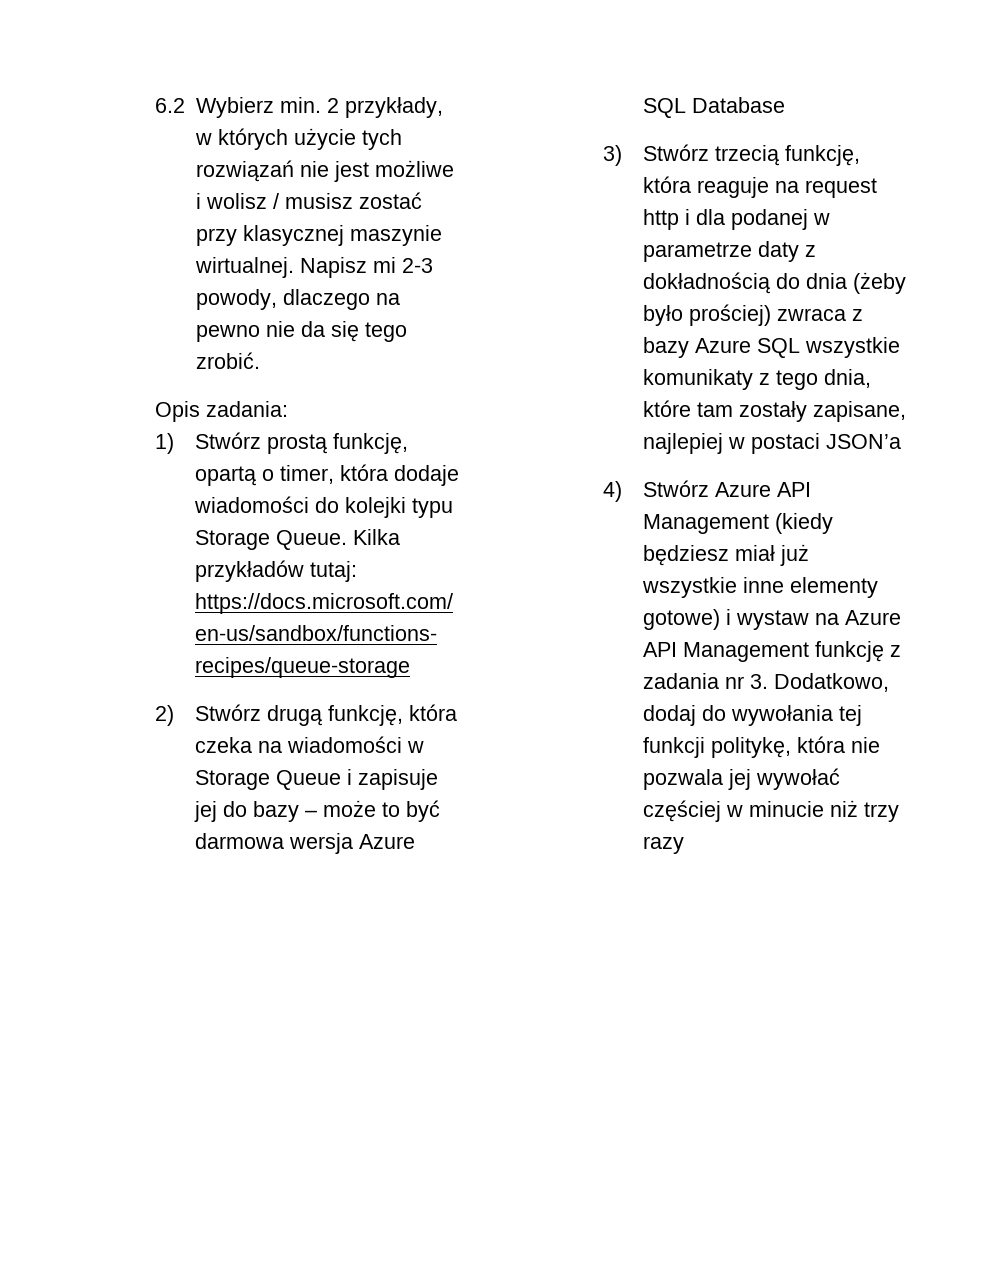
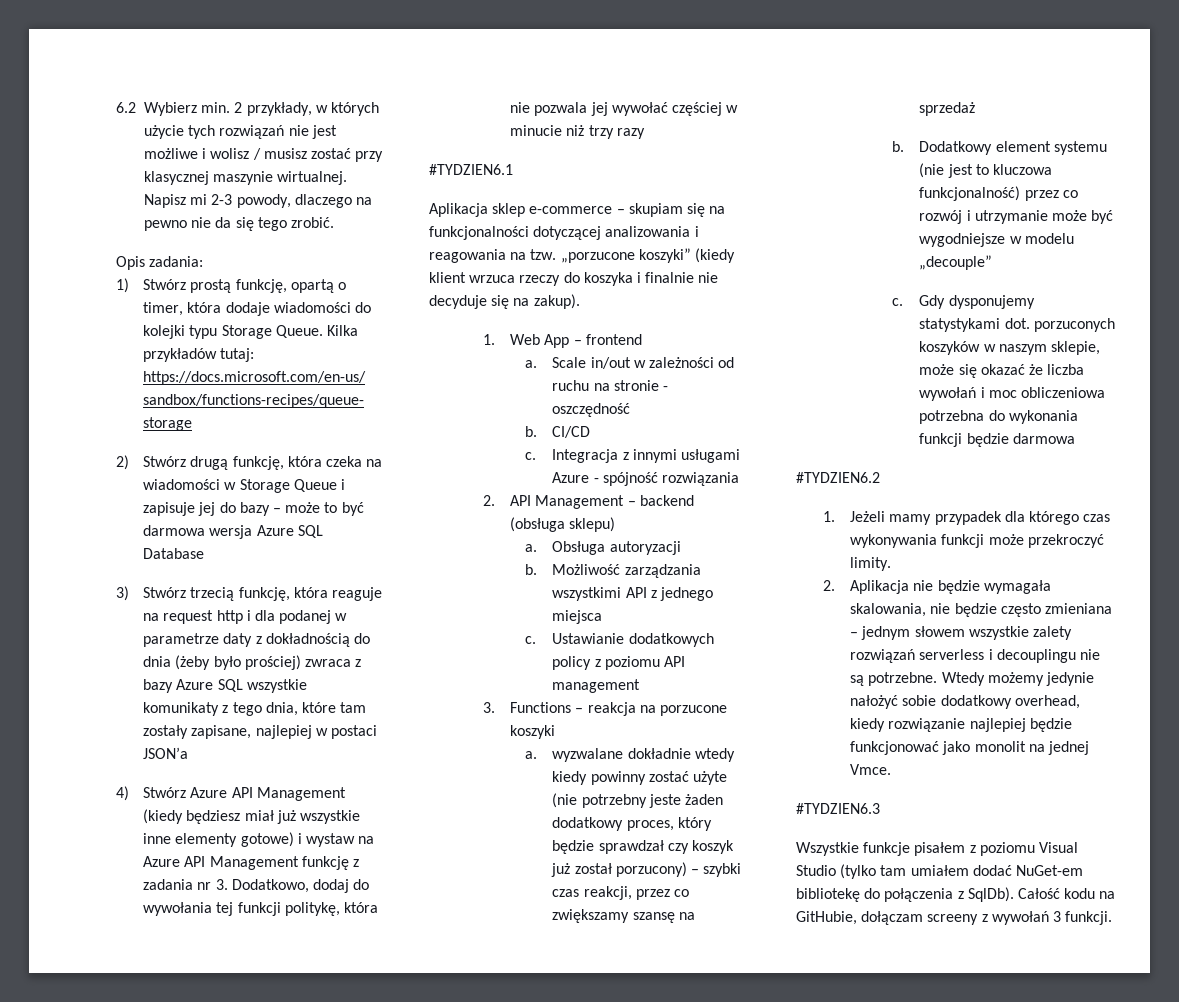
+ #TYDZIEN6.1
+ Aplikacja sklep e-commerce – skupiam się na funkcjonalności dotyczącej analizowania i reagowania na tzw. „porzucone koszyki” (kiedy klient wrzuca rzeczy do koszyka i finalnie nie decyduje się na zakup).
+ 1. Web App – frontend
+ a. Scale in/out w zależności od ruchu na stronie - oszczędność
+ b. CI/CD
+ c. Integracja z innymi usługami Azure - spójność rozwiązania
+ 2. API Management – backend (obsługa sklepu)
+ a. Obsługa autoryzacji
+ b. Możliwość zarządzania wszystkimi API z jednego miejsca
+ c. Ustawianie dodatkowych policy z poziomu API management
+ 3. Functions – reakcja na porzucone koszyki
+ a. wyzwalane dokładnie wtedy kiedy powinny zostać użyte (nie potrzebny jeste żaden dodatkowy proces, który będzie sprawdzał czy koszyk już został porzucony) – szybki czas reakcji, przez co zwiększamy szansę na sprzedaż
+ b. Dodatkowy element systemu (nie jest to kluczowa funkcjonalność) przez co rozwój i utrzymanie może być wygodniejsze w modelu „decouple”
+ c. Gdy dysponujemy statystykami dot. porzuconych koszyków w naszym sklepie, może się okazać że liczba wywołań i moc obliczeniowa potrzebna do wykonania funkcji będzie darmowa
+ #TYDZIEN6.2
+ 1. Jeżeli mamy przypadek dla którego czas wykonywania funkcji może przekroczyć limity.
+ 2. Aplikacja nie będzie wymagała skalowania, nie będzie często zmieniana – jednym słowem wszystkie zalety rozwiązań serverless i decouplingu nie są potrzebne. Wtedy możemy jedynie nałożyć sobie dodatkowy overhead, kiedy rozwiązanie najlepiej będzie funkcjonować jako monolit na jednej Vmce.
+ #TYDZIEN6.3
+ Wszystkie funkcje pisałem z poziomu Visual Studio (tylko tam umiałem dodać NuGet-em bibliotekę do połączenia z SqlDb). Całość kodu na GitHubie, dołączam screeny z wywołań 3 funkcji.

